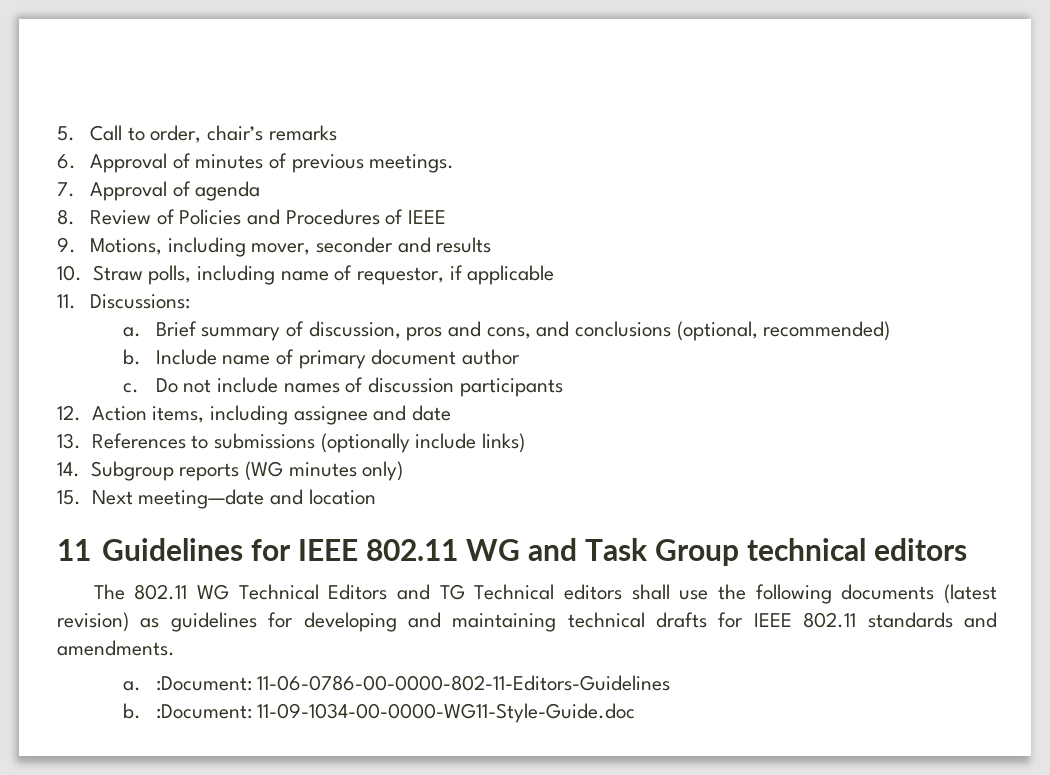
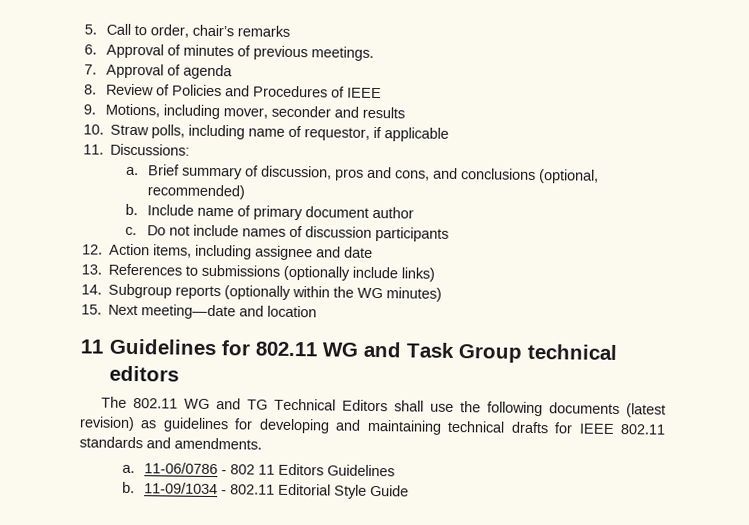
- 14. Subgroup reports (WG minutes only)
+ 14. Subgroup reports (optionally within the WG minutes)
- 11 Guidelines for IEEE 802.11 WG and Task Group technical editors
+ 11 Guidelines for 802.11 WG and Task Group technical editors
- The 802.11 WG Technical Editors and TG Technical editors shall use the following documents (latest revision) as guidelines for developing and maintaining technical drafts for IEEE 802.11 standards and amendments.
+ The 802.11 WG and TG Technical Editors shall use the following documents (latest revision) as guidelines for developing and maintaining technical drafts for IEEE 802.11 standards and amendments.
- a. :Document: 11-06-0786-00-0000-802-11-Editors-Guidelines
- b. :Document: 11-09-1034-00-0000-WG11-Style-Guide.doc
+ a. 11-06/0786 - 802 11 Editors Guidelines
+ b. 11-09/1034 - 802.11 Editorial Style Guide

